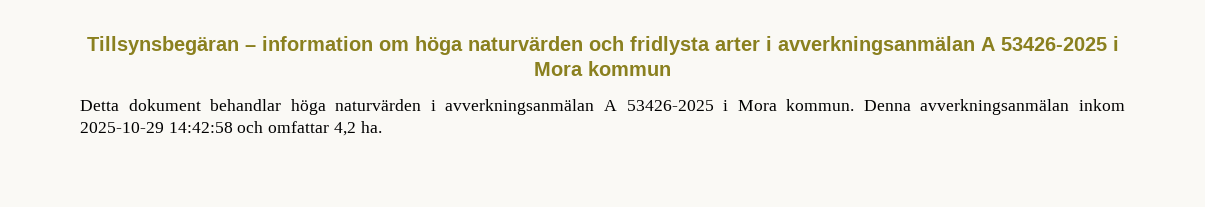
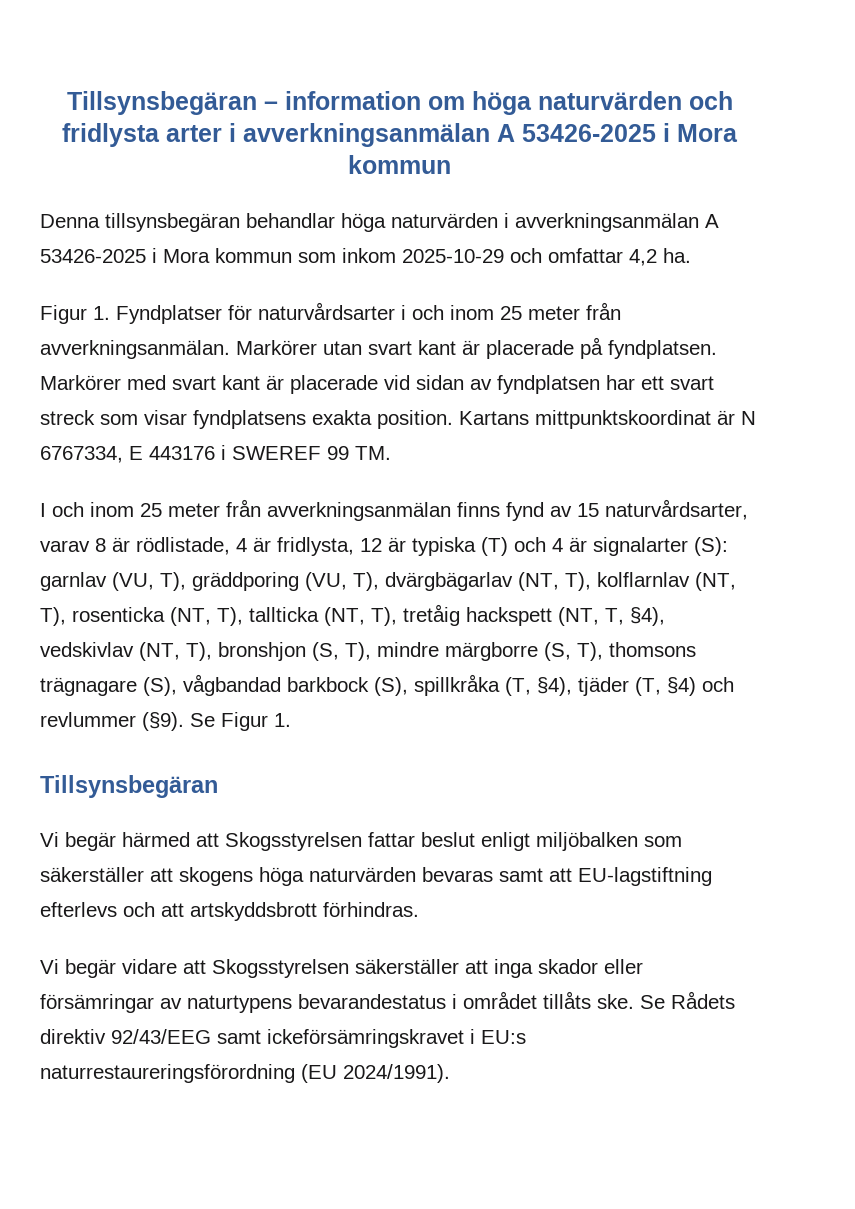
- Detta dokument behandlar höga naturvärden i avverkningsanmälan A 53426-2025 i Mora kommun. Denna avverkningsanmälan inkom 2025-10-29 14:42:58 och omfattar 4,2 ha.
+ Denna tillsynsbegäran behandlar höga naturvärden i avverkningsanmälan A 53426-2025 i Mora kommun som inkom 2025-10-29 och omfattar 4,2 ha.
+ Figur 1. Fyndplatser för naturvårdsarter i och inom 25 meter från avverkningsanmälan. Markörer utan svart kant är placerade på fyndplatsen. Markörer med svart kant är placerade vid sidan av fyndplatsen har ett svart streck som visar fyndplatsens exakta position. Kartans mittpunktskoordinat är N 6767334, E 443176 i SWEREF 99 TM.
+ I och inom 25 meter från avverkningsanmälan finns fynd av 15 naturvårdsarter, varav 8 är rödlistade, 4 är fridlysta, 12 är typiska (T) och 4 är signalarter (S): garnlav (VU, T), gräddporing (VU, T), dvärgbägarlav (NT, T), kolflarnlav (NT, T), rosenticka (NT, T), tallticka (NT, T), tretåig hackspett (NT, T, §4), vedskivlav (NT, T), bronshjon (S, T), mindre märgborre (S, T), thomsons trägnagare (S), vågbandad barkbock (S), spillkråka (T, §4), tjäder (T, §4) och revlummer (§9). Se Figur 1.
+ Tillsynsbegäran
+ Vi begär härmed att Skogsstyrelsen fattar beslut enligt miljöbalken som säkerställer att skogens höga naturvärden bevaras samt att EU-lagstiftning efterlevs och att artskyddsbrott förhindras.
+ Vi begär vidare att Skogsstyrelsen säkerställer att inga skador eller försämringar av naturtypens bevarandestatus i området tillåts ske. Se Rådets direktiv 92/43/EEG samt ickeförsämringskravet i EU:s naturrestaureringsförordning (EU 2024/1991).

